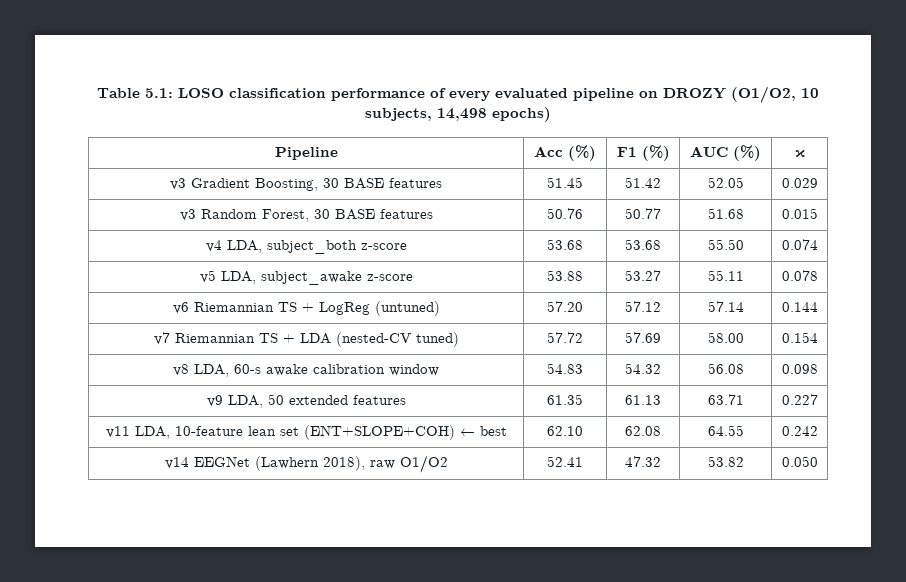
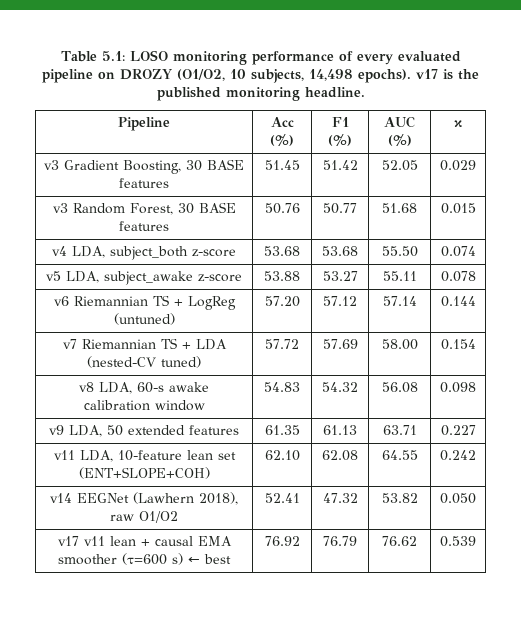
- Table 5.1: LOSO classification performance of every evaluated pipeline on DROZY (O1/O2, 10 subjects, 14,498 epochs)
+ Table 5.1: LOSO monitoring performance of every evaluated pipeline on DROZY (O1/O2, 10 subjects, 14,498 epochs). v17 is the published monitoring headline.
- v11 LDA, 10-feature lean set (ENT+SLOPE+COH) ← best | 62.10 | 62.08 | 64.55 | 0.242
+ v11 LDA, 10-feature lean set (ENT+SLOPE+COH) | 62.10 | 62.08 | 64.55 | 0.242
+ v17 v11 lean + causal EMA smoother (τ=600 s) ← best | 76.92 | 76.79 | 76.62 | 0.539

